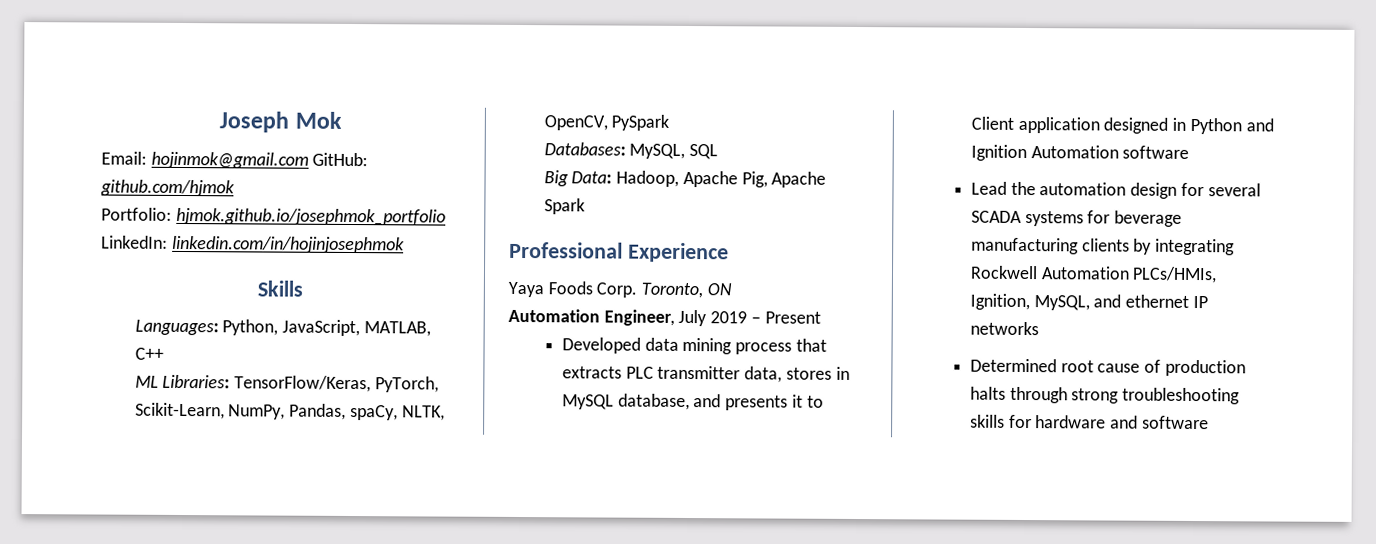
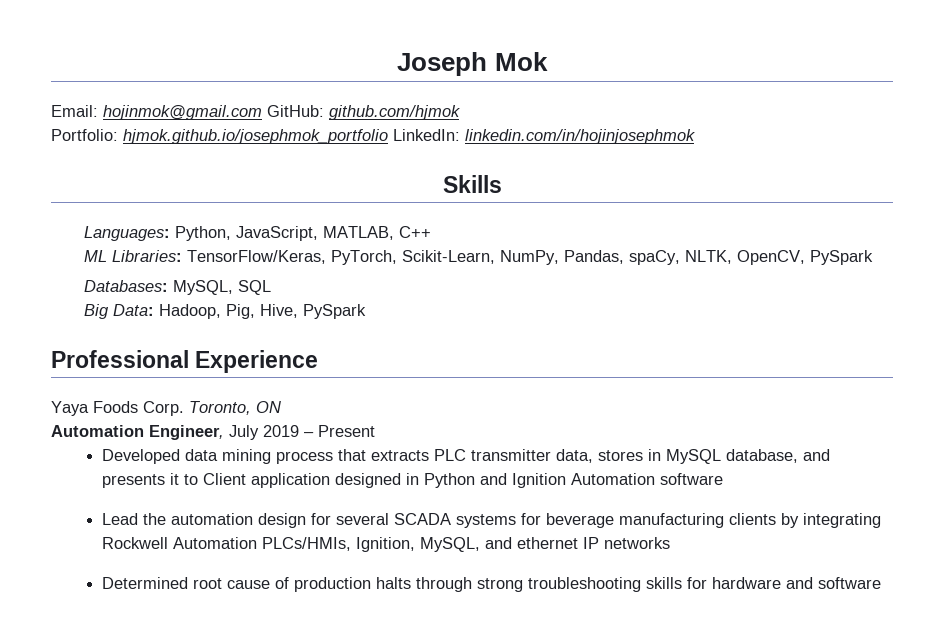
- Big Data: Hadoop, Apache Pig, Apache Spark
+ Big Data: Hadoop, Pig, Hive, PySpark

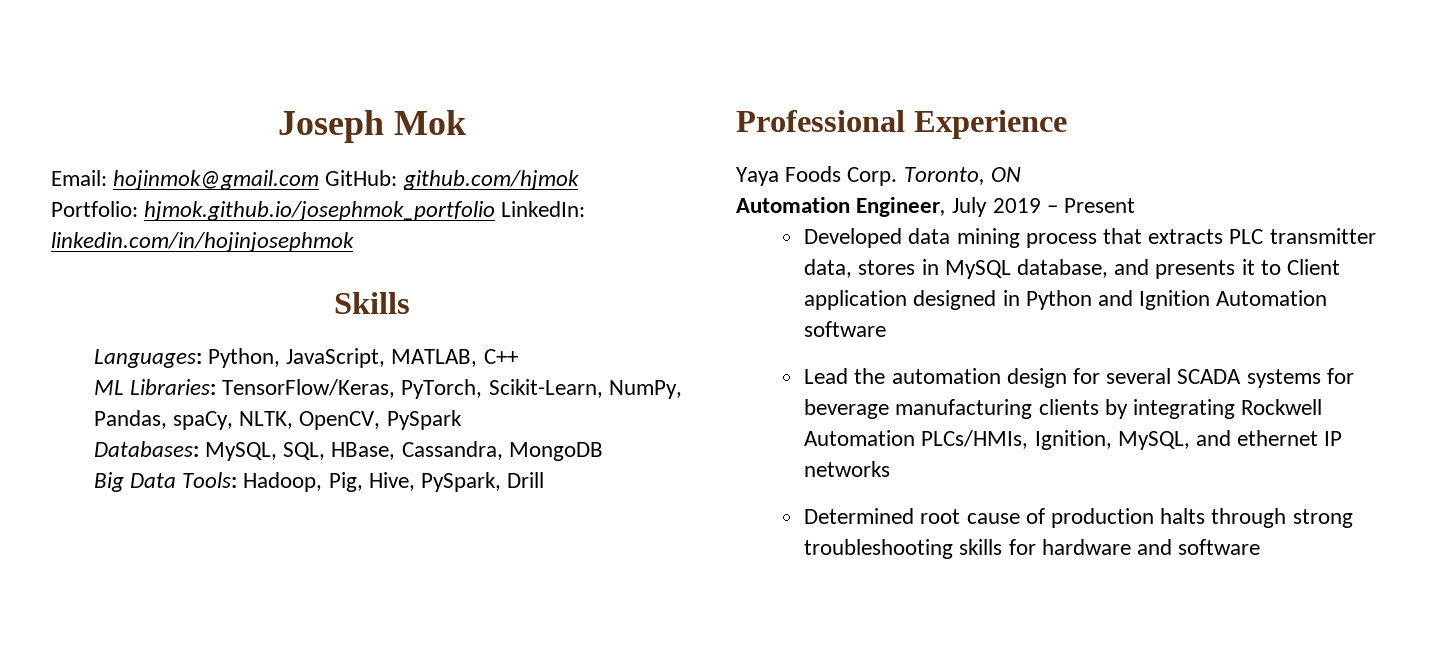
- Databases: MySQL, SQL
+ Databases: MySQL, SQL, HBase, Cassandra, MongoDB
- Big Data: Hadoop, Pig, Hive, PySpark
+ Big Data Tools: Hadoop, Pig, Hive, PySpark, Drill

